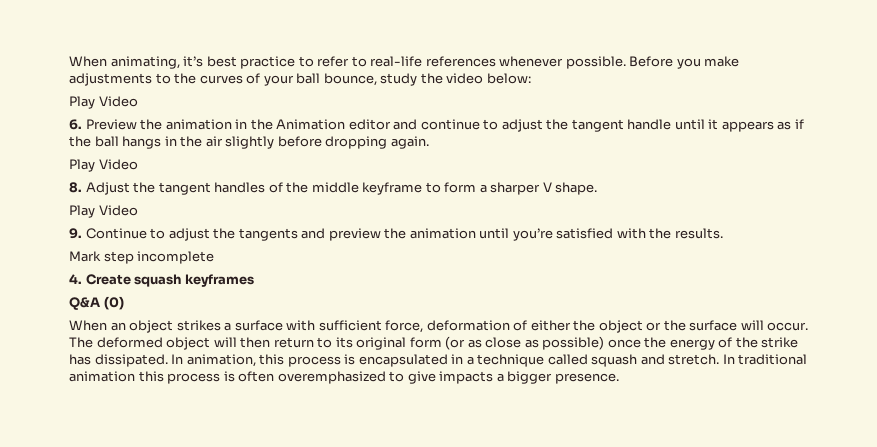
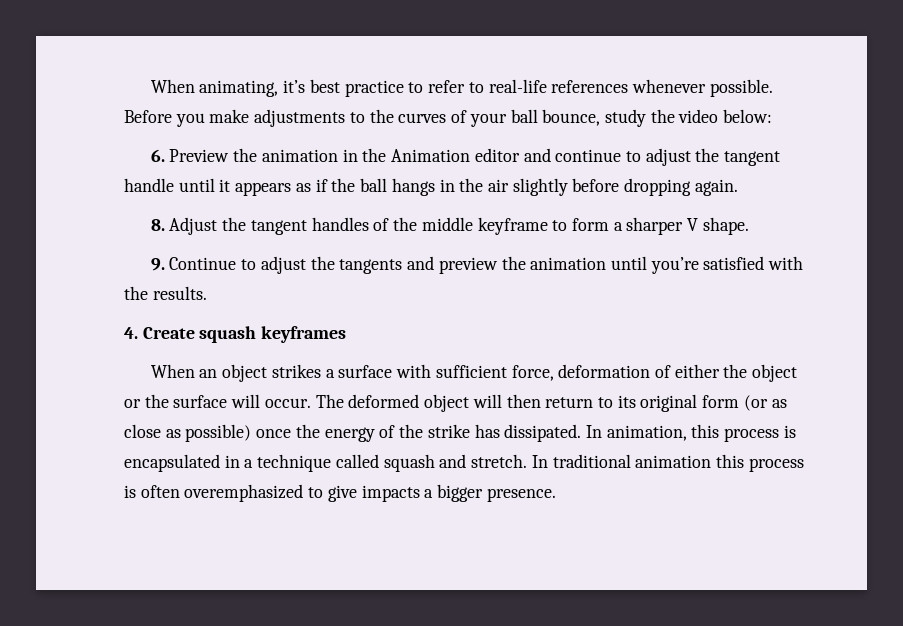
  Before you make adjustments to the curves of your ball bounce, study the video below:
- Play Video
  6. Preview the animation in the Animation editor and continue to adjust the tangent handle until it appears as if the ball hangs in the air slightly before dropping again.
- Play Video
  8. Adjust the tangent handles of the middle keyframe to form a sharper V shape.
- Play Video
- Mark step incomplete
- Q&A (0)

